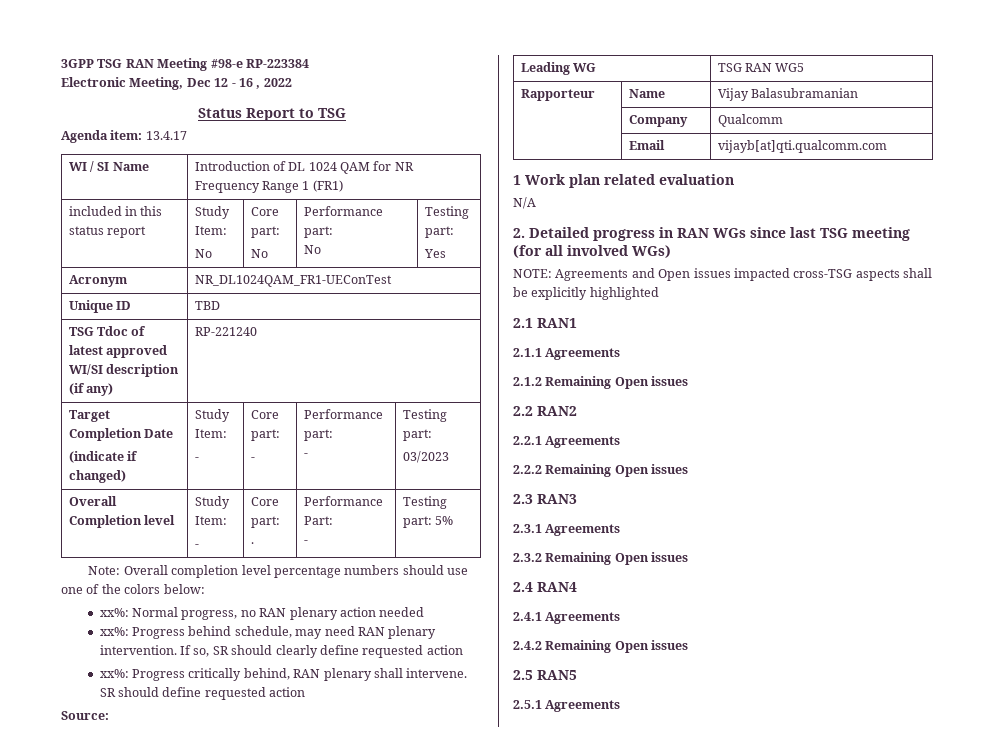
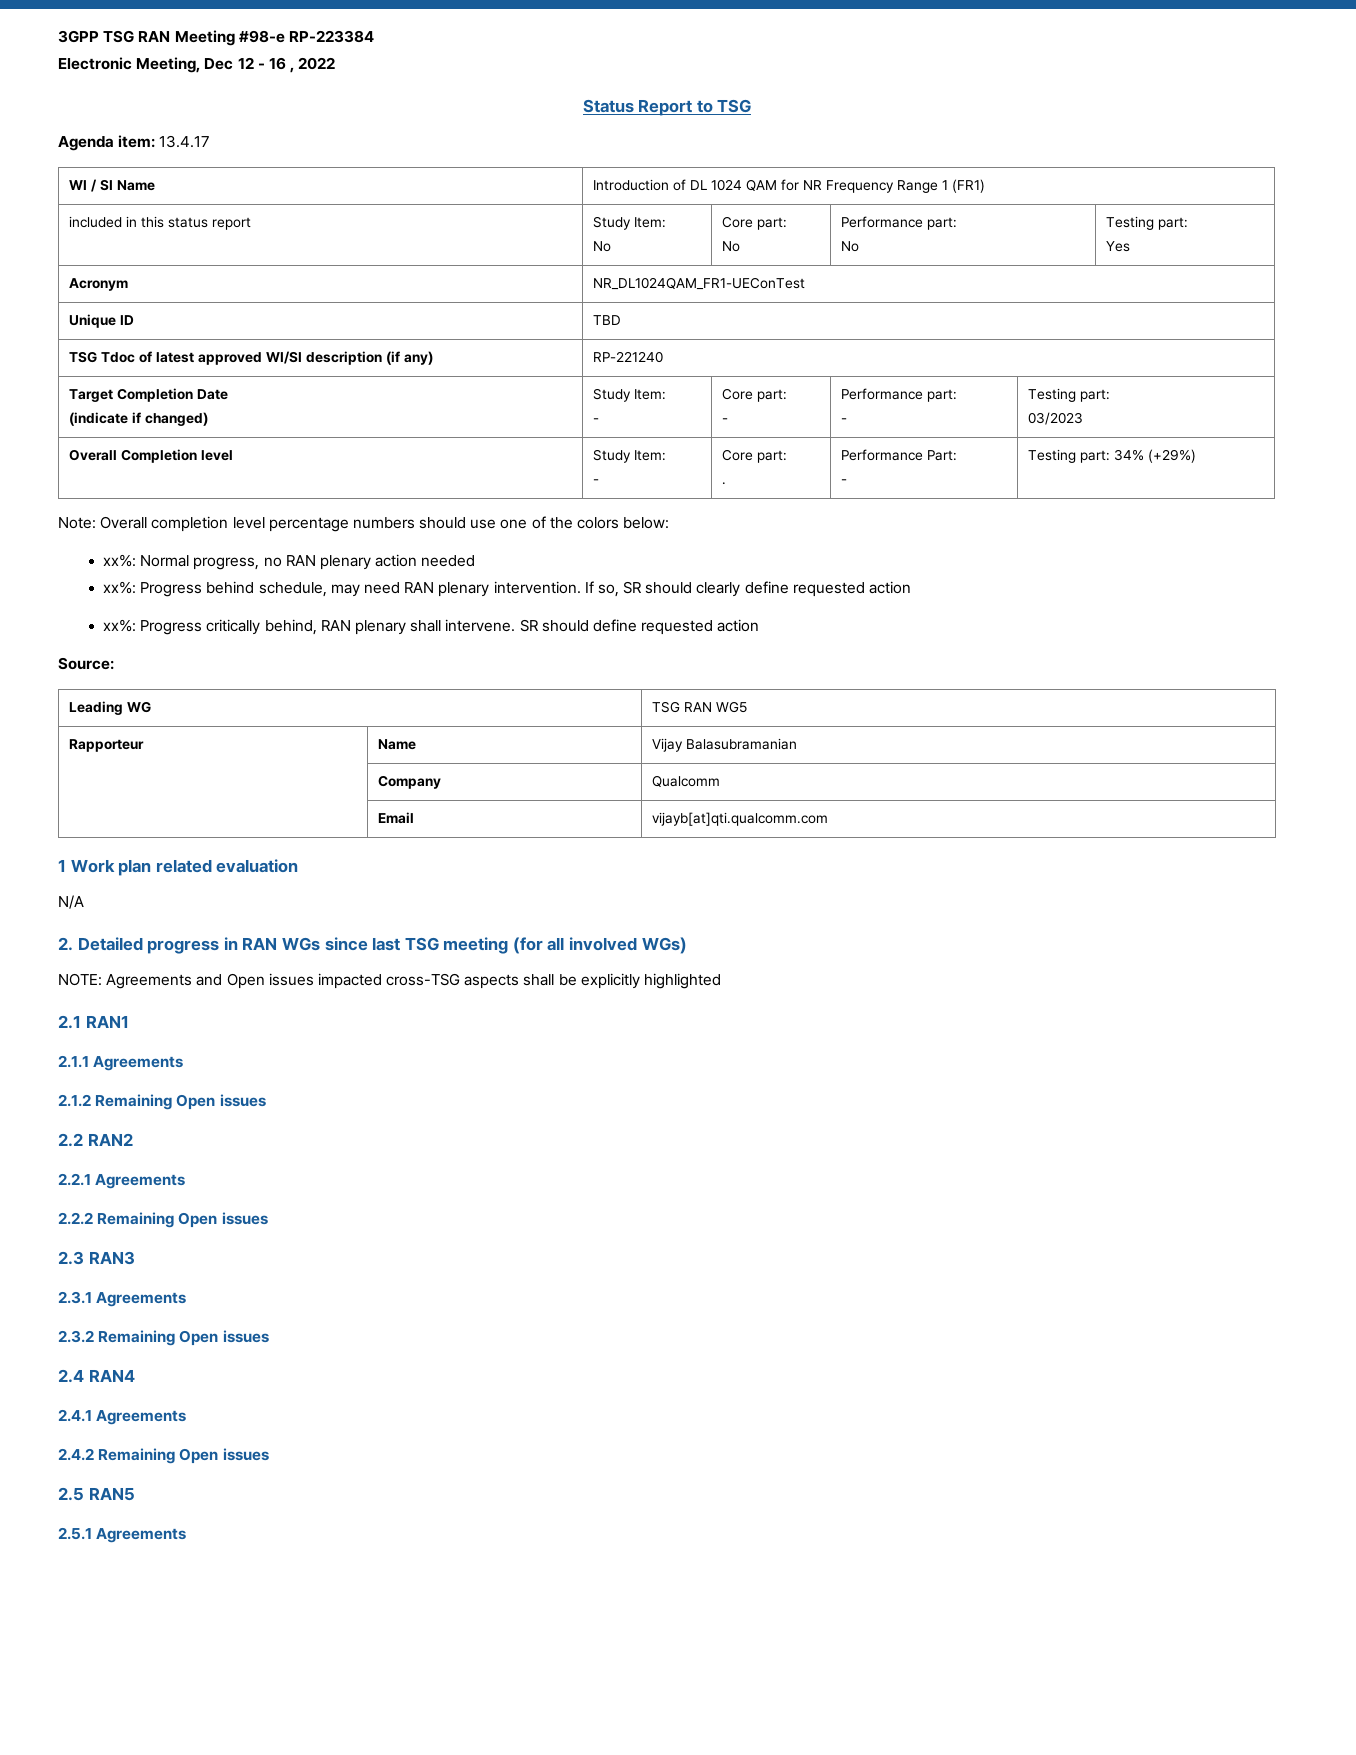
  Overall Completion level | Study Item:
  - | Core part:
  . | Performance Part:
- - | Testing part: 5%
+ - | Testing part: 34% (+29%)

